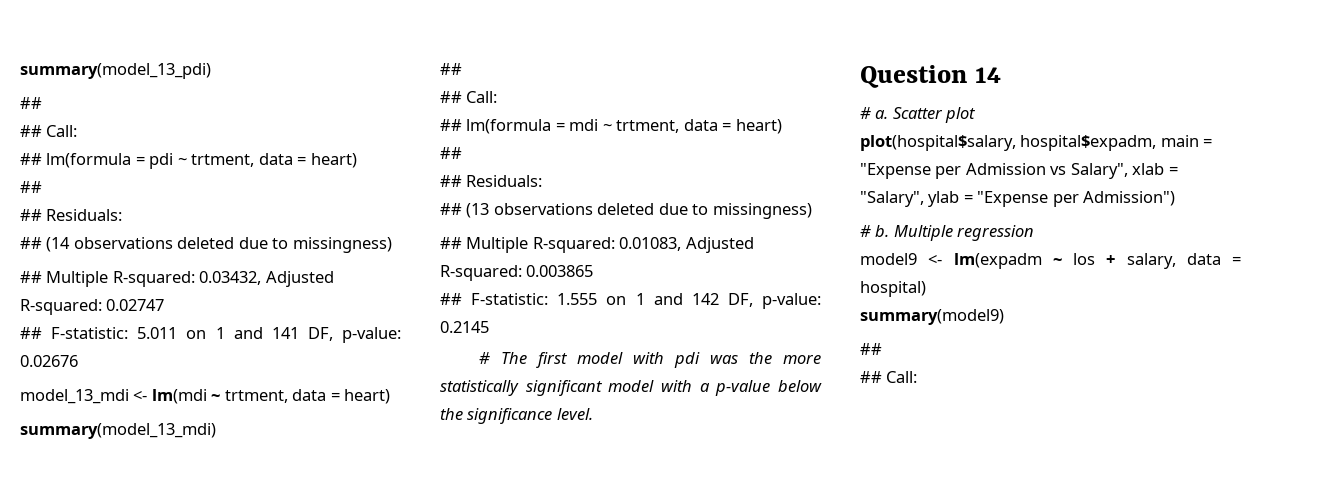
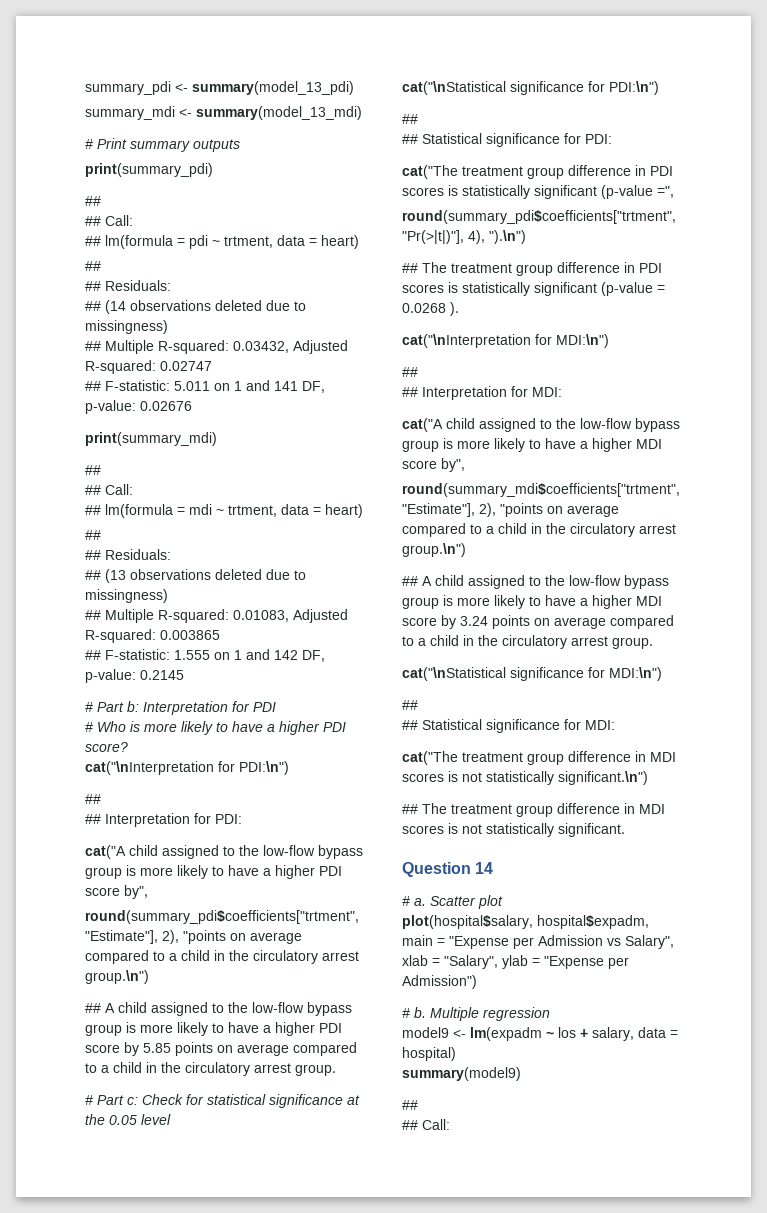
- summary(model_13_pdi)
+ summary_pdi <- summary(model_13_pdi)
+ summary_mdi <- summary(model_13_mdi)
+ # Print summary outputs
+ print(summary_pdi)
- model_13_mdi <- lm(mdi ~ trtment, data = heart)
- summary(model_13_mdi)
+ print(summary_mdi)
- # The first model with pdi was the more statistically significant model with a p-value below the significance level.
+ # Part b: Interpretation for PDI
+ # Who is more likely to have a higher PDI score?
+ cat("\nInterpretation for PDI:\n")
+ ##
+ ## Interpretation for PDI:
+ cat("A child assigned to the low-flow bypass group is more likely to have a higher PDI score by",
+ round(summary_pdi$coefficients["trtment", "Estimate"], 2), "points on average compared to a child in the circulatory arrest group.\n")
+ ## A child assigned to the low-flow bypass group is more likely to have a higher PDI score by 5.85 points on average compared to a child in the circulatory arrest group.
+ # Part c: Check for statistical significance at the 0.05 level
+ cat("\nStatistical significance for PDI:\n")
+ ##
+ ## Statistical significance for PDI:
+ cat("The treatment group difference in PDI scores is statistically significant (p-value =",
+ round(summary_pdi$coefficients["trtment", "Pr(>|t|)"], 4), ").\n")
+ ## The treatment group difference in PDI scores is statistically significant (p-value = 0.0268 ).
+ cat("\nInterpretation for MDI:\n")
+ ##
+ ## Interpretation for MDI:
+ cat("A child assigned to the low-flow bypass group is more likely to have a higher MDI score by",
+ round(summary_mdi$coefficients["trtment", "Estimate"], 2), "points on average compared to a child in the circulatory arrest group.\n")
+ ## A child assigned to the low-flow bypass group is more likely to have a higher MDI score by 3.24 points on average compared to a child in the circulatory arrest group.
+ cat("\nStatistical significance for MDI:\n")
+ ##
+ ## Statistical significance for MDI:
+ cat("The treatment group difference in MDI scores is not statistically significant.\n")
+ ## The treatment group difference in MDI scores is not statistically significant.

